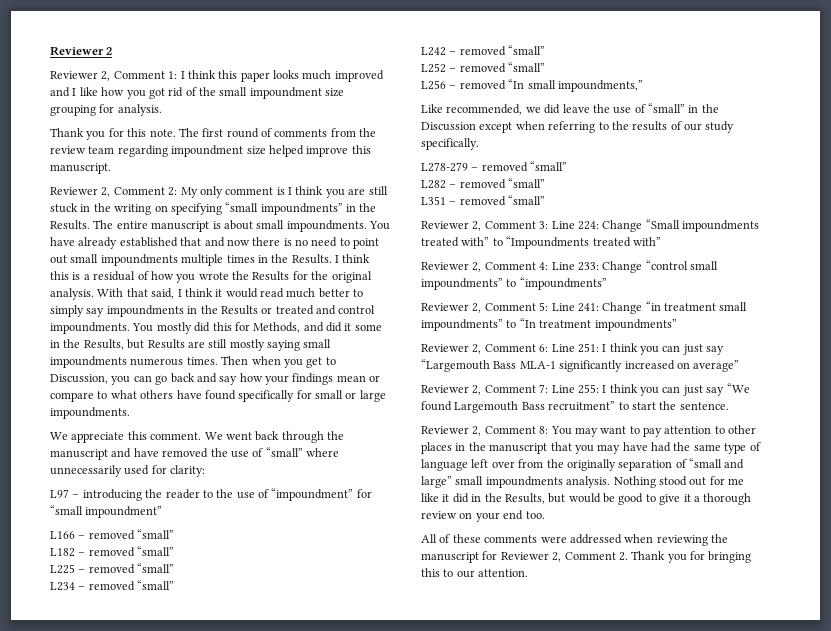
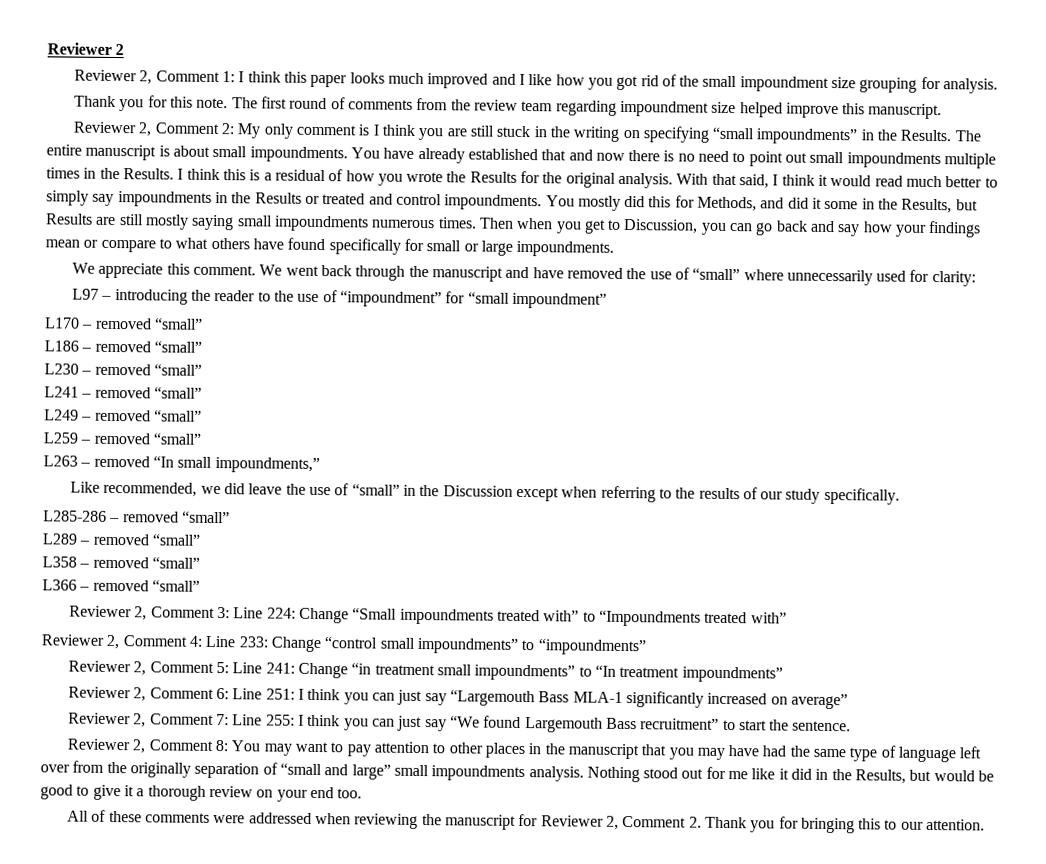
- L166 – removed “small”
- L182 – removed “small”
- L225 – removed “small”
- L234 – removed “small”
- L242 – removed “small”
- L252 – removed “small”
- L256 – removed “In small impoundments,”
+ L170 – removed “small”
+ L186 – removed “small”
+ L230 – removed “small”
+ L241 – removed “small”
+ L249 – removed “small”
+ L259 – removed “small”
+ L263 – removed “In small impoundments,”
- L278-279 – removed “small”
- L282 – removed “small”
- L351 – removed “small”
+ L285-286 – removed “small”
+ L289 – removed “small”
+ L358 – removed “small”
+ L366 – removed “small”

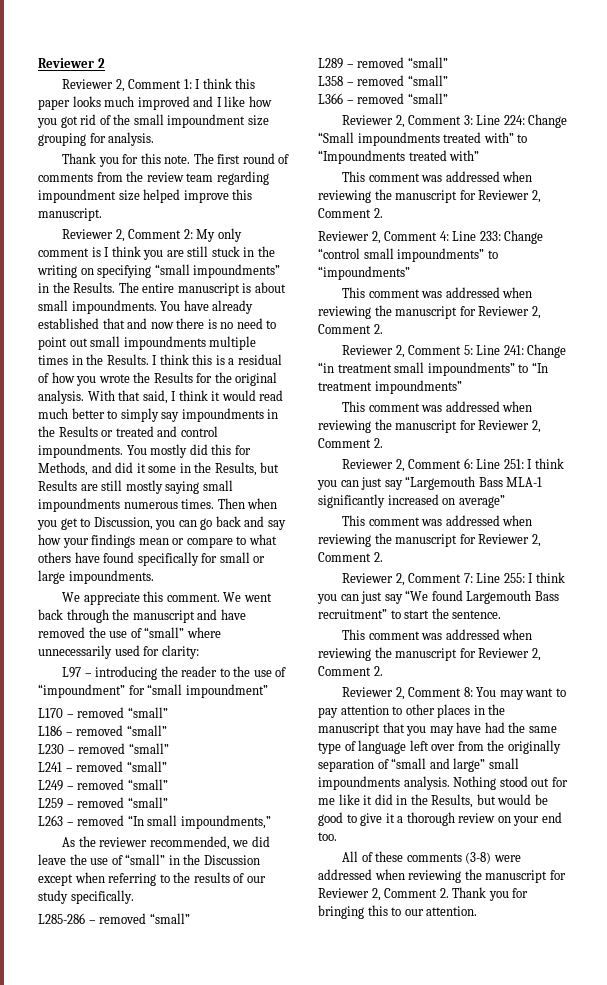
- Like recommended, we did leave the use of “small” in the Discussion except when referring to the results of our study specifically.
+ As the reviewer recommended, we did leave the use of “small” in the Discussion except when referring to the results of our study specifically.
  Reviewer 2, Comment 3: Line 224: Change “Small impoundments treated with” to “Impoundments treated with”
+ This comment was addressed when reviewing the manuscript for Reviewer 2, Comment 2.
  Reviewer 2, Comment 4: Line 233: Change “control small impoundments” to “impoundments”
+ This comment was addressed when reviewing the manuscript for Reviewer 2, Comment 2.
  Reviewer 2, Comment 5: Line 241: Change “in treatment small impoundments” to “In treatment impoundments”
+ This comment was addressed when reviewing the manuscript for Reviewer 2, Comment 2.
  Reviewer 2, Comment 6: Line 251: I think you can just say “Largemouth Bass MLA-1 significantly increased on average”
+ This comment was addressed when reviewing the manuscript for Reviewer 2, Comment 2.
  Reviewer 2, Comment 7: Line 255: I think you can just say “We found Largemouth Bass recruitment” to start the sentence.
+ This comment was addressed when reviewing the manuscript for Reviewer 2, Comment 2.
- All of these comments were addressed when reviewing the manuscript for Reviewer 2, Comment 2. Thank you for bringing this to our attention.
+ All of these comments (3-8) were addressed when reviewing the manuscript for Reviewer 2, Comment 2. Thank you for bringing this to our attention.

